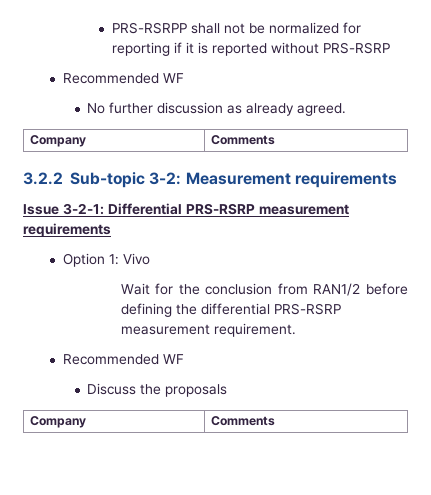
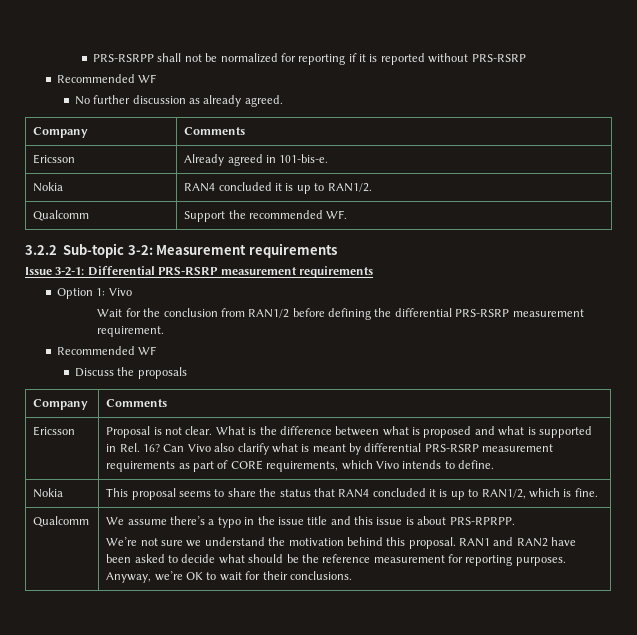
+ Ericsson | Already agreed in 101-bis-e.
+ Nokia | RAN4 concluded it is up to RAN1/2.
+ Qualcomm | Support the recommended WF.
+ Ericsson | Proposal is not clear. What is the difference between what is proposed and what is supported in Rel. 16? Can Vivo also clarify what is meant by differential PRS-RSRP measurement requirements as part of CORE requirements, which Vivo intends to define.
+ Nokia | This proposal seems to share the status that RAN4 concluded it is up to RAN1/2, which is fine.
+ Qualcomm | We assume there’s a typo in the issue title and this issue is about PRS-RPRPP.
+ We’re not sure we understand the motivation behind this proposal. RAN1 and RAN2 have been asked to decide what should be the reference measurement for reporting purposes. Anyway, we’re OK to wait for their conclusions.

